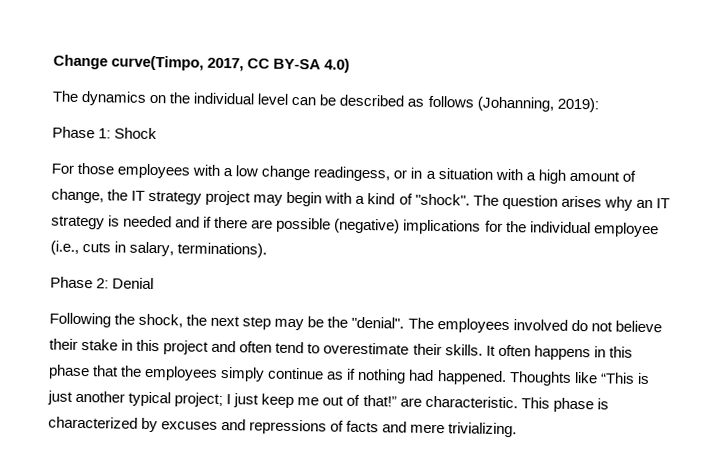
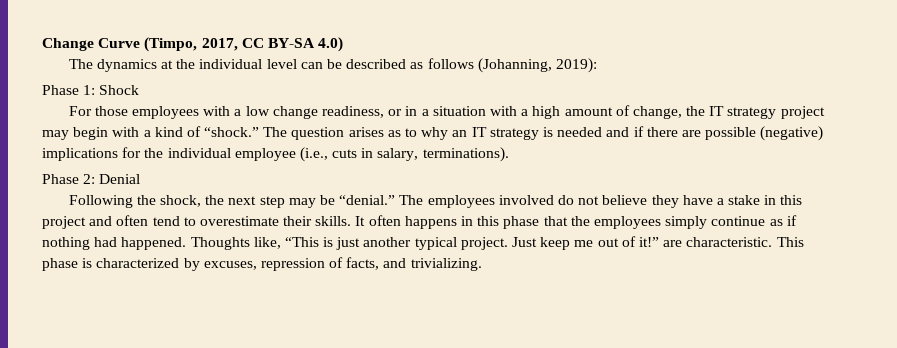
- Change curve(Timpo, 2017, CC BY-SA 4.0)
+ Change Curve (Timpo, 2017, CC BY-SA 4.0)
- The dynamics on the individual level can be described as follows (Johanning, 2019):
+ The dynamics at the individual level can be described as follows (Johanning, 2019):
- For those employees with a low change readingess, or in a situation with a high amount of change, the IT strategy project may begin with a kind of "shock".
+ For those employees with a low change readiness, or in a situation with a high amount of change, the IT strategy project may begin with a kind of “shock.”
- The question arises why an IT strategy is needed and if there are possible (negative) implications for the individual employee (i.e., cuts in salary, terminations).
+ The question arises as to why an IT strategy is needed and if there are possible (negative) implications for the individual employee (i.e., cuts in salary, terminations).
- Following the shock, the next step may be the "denial".
+ Following the shock, the next step may be “denial.”
- The employees involved do not believe their stake in this project and often tend to overestimate their skills.
+ The employees involved do not believe they have a stake in this project and often tend to overestimate their skills.
- Thoughts like “This is just another typical project; I just keep me out of that!” are characteristic.
+ Thoughts like, “This is just another typical project. Just keep me out of it!” are characteristic.
- This phase is characterized by excuses and repressions of facts and mere trivializing.
+ This phase is characterized by excuses, repression of facts, and trivializing.

